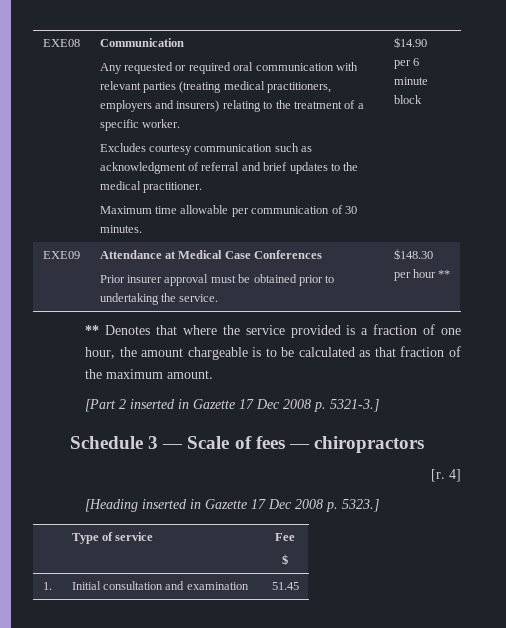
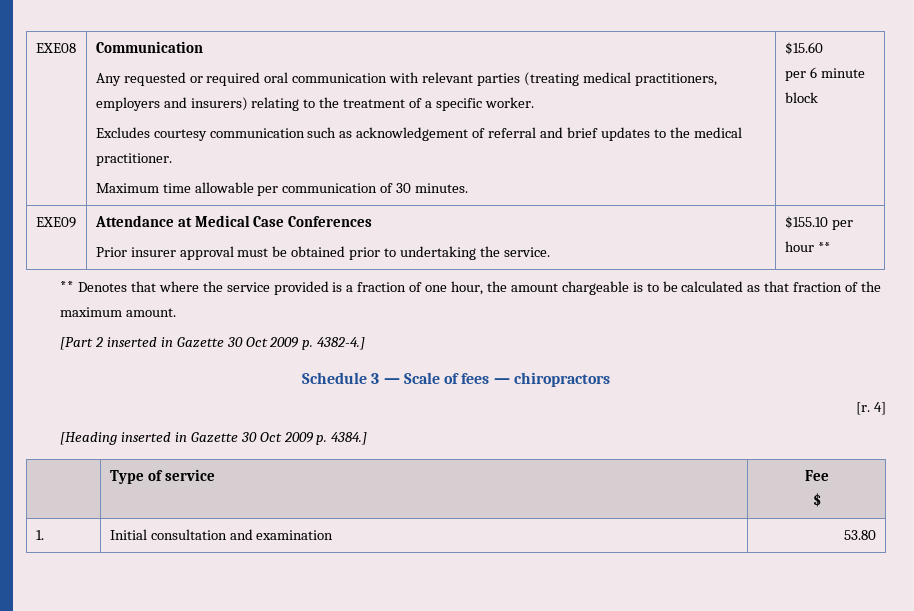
- Excludes courtesy communication such as acknowledgment of referral and brief updates to the medical practitioner.
+ Excludes courtesy communication such as acknowledgement of referral and brief updates to the medical practitioner.
- $14.90
+ $15.60
  EXE09 | Attendance at Medical Case Conferences
- Prior insurer approval must be obtained prior to undertaking the service. | $148.30 per hour **
+ Prior insurer approval must be obtained prior to undertaking the service. | $155.10 per hour **
- [Part 2 inserted in Gazette 17 Dec 2008 p. 5321-3.]
+ [Part 2 inserted in Gazette 30 Oct 2009 p. 4382-4.]
- [Heading inserted in Gazette 17 Dec 2008 p. 5323.]
+ [Heading inserted in Gazette 30 Oct 2009 p. 4384.]
- 1. | Initial consultation and examination | 51.45
+ 1. | Initial consultation and examination | 53.80

